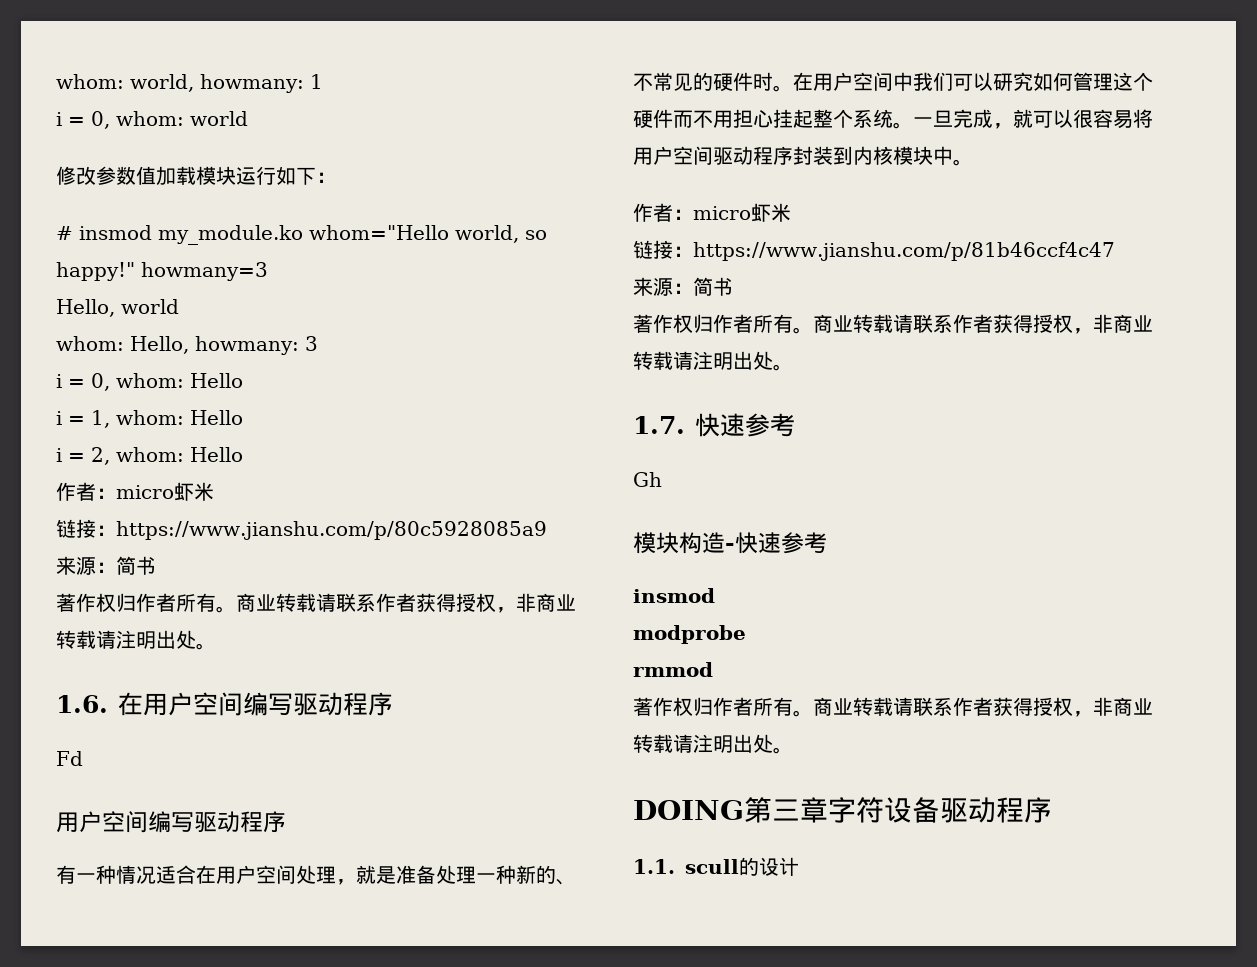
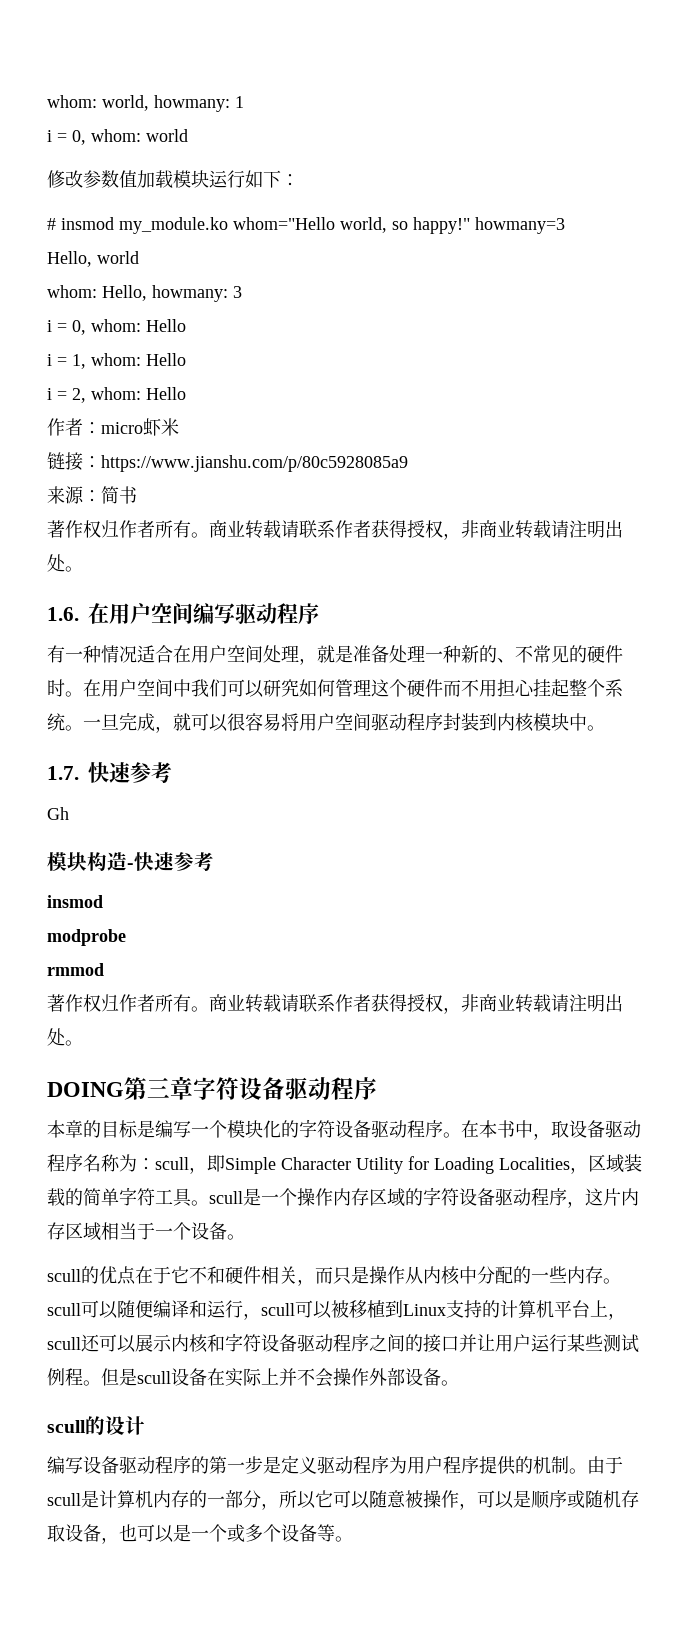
- Fd
- 用户空间编写驱动程序
  一旦完成，就可以很容易将用户空间驱动程序封装到内核模块中。
- 作者：micro虾米
- 链接：https://www.jianshu.com/p/81b46ccf4c47
- 来源：简书
- 著作权归作者所有。商业转载请联系作者获得授权，非商业转载请注明出处。
- 1.1. scull的设计
+ 本章的目标是编写一个模块化的字符设备驱动程序。在本书中，取设备驱动程序名称为：scull，即Simple Character Utility for Loading Localities，区域装载的简单字符工具。scull是一个操作内存区域的字符设备驱动程序，这片内存区域相当于一个设备。
+ scull的优点在于它不和硬件相关，而只是操作从内核中分配的一些内存。scull可以随便编译和运行，scull可以被移植到Linux支持的计算机平台上，scull还可以展示内核和字符设备驱动程序之间的接口并让用户运行某些测试例程。但是scull设备在实际上并不会操作外部设备。
+ scull的设计
+ 编写设备驱动程序的第一步是定义驱动程序为用户程序提供的机制。由于scull是计算机内存的一部分，所以它可以随意被操作，可以是顺序或随机存取设备，也可以是一个或多个设备等。

